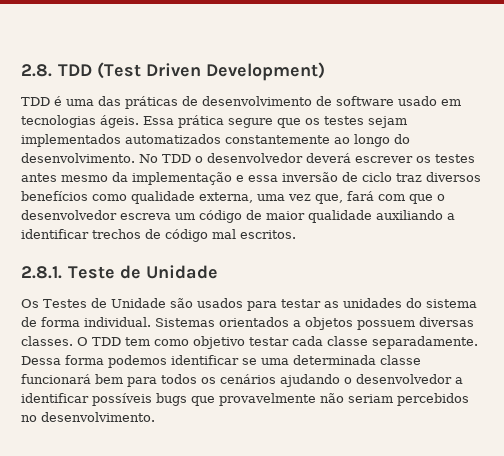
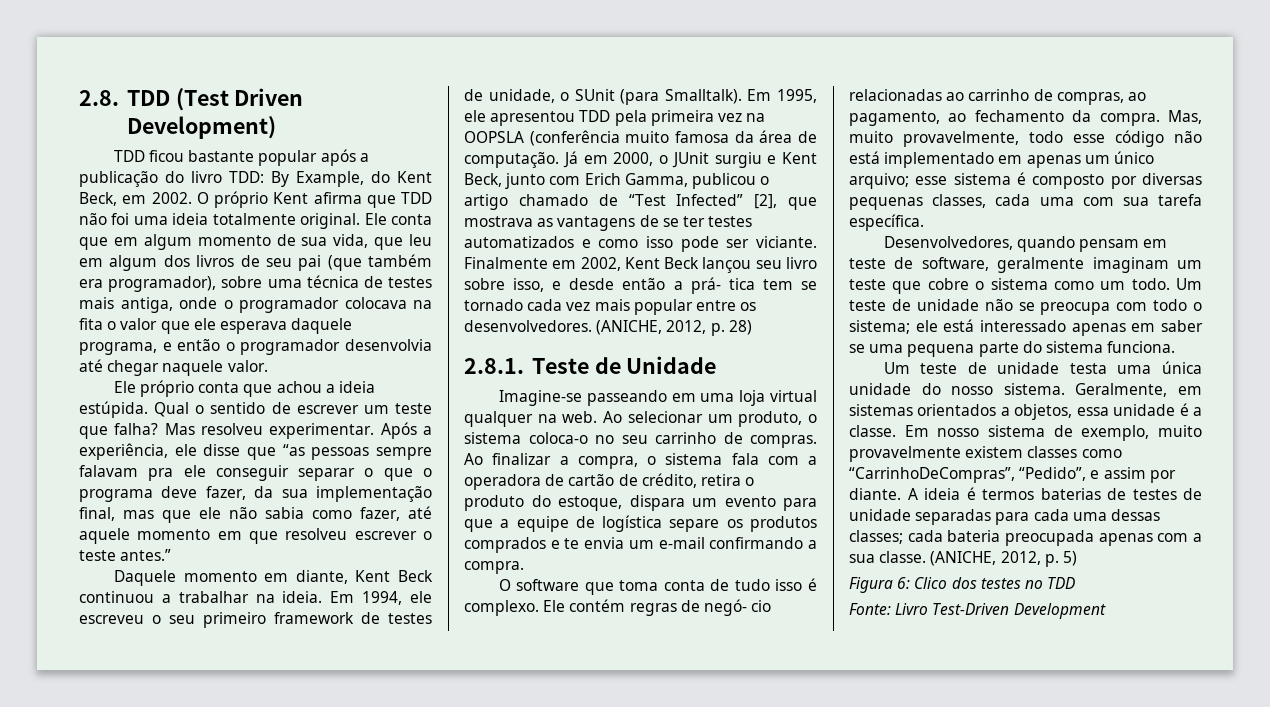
- TDD é uma das práticas de desenvolvimento de software usado em tecnologias ágeis. Essa prática segure que os testes sejam implementados automatizados constantemente ao longo do desenvolvimento. No TDD o desenvolvedor deverá escrever os testes antes mesmo da implementação e essa inversão de ciclo traz diversos benefícios como qualidade externa, uma vez que, fará com que o desenvolvedor escreva um código de maior qualidade auxiliando a identificar trechos de código mal escritos.
+ TDD ficou bastante popular após a publicação do livro TDD: By Example, do Kent Beck, em 2002. O próprio Kent afirma que TDD não foi uma ideia totalmente original. Ele conta que em algum momento de sua vida, que leu em algum dos livros de seu pai (que também era programador), sobre uma técnica de testes mais antiga, onde o programador colocava na fita o valor que ele esperava daquele programa, e então o programador desenvolvia até chegar naquele valor.
+ Ele próprio conta que achou a ideia estúpida. Qual o sentido de escrever um teste que falha? Mas resolveu experimentar. Após a experiência, ele disse que “as pessoas sempre falavam pra ele conseguir separar o que o programa deve fazer, da sua implementação final, mas que ele não sabia como fazer, até aquele momento em que resolveu escrever o teste antes.”
+ Daquele momento em diante, Kent Beck continuou a trabalhar na ideia. Em 1994, ele escreveu o seu primeiro framework de testes de unidade, o SUnit (para Smalltalk). Em 1995, ele apresentou TDD pela primeira vez na OOPSLA (conferência muito famosa da área de computação. Já em 2000, o JUnit surgiu e Kent Beck, junto com Erich Gamma, publicou o artigo chamado de “Test Infected” [2], que mostrava as vantagens de se ter testes automatizados e como isso pode ser viciante. Finalmente em 2002, Kent Beck lançou seu livro sobre isso, e desde então a prá- tica tem se tornado cada vez mais popular entre os desenvolvedores. (ANICHE, 2012, p. 28)
  2.8.1. Teste de Unidade
- Os Testes de Unidade são usados para testar as unidades do sistema de forma individual. Sistemas orientados a objetos possuem diversas classes. O TDD tem como objetivo testar cada classe separadamente. Dessa forma podemos identificar se uma determinada classe funcionará bem para todos os cenários ajudando o desenvolvedor a identificar possíveis bugs que provavelmente não seriam percebidos no desenvolvimento.
+ Imagine-se passeando em uma loja virtual qualquer na web. Ao selecionar um produto, o sistema coloca-o no seu carrinho de compras. Ao finalizar a compra, o sistema fala com a operadora de cartão de crédito, retira o produto do estoque, dispara um evento para que a equipe de logística separe os produtos comprados e te envia um e-mail confirmando a compra.
+ O software que toma conta de tudo isso é complexo. Ele contém regras de negó- cio relacionadas ao carrinho de compras, ao pagamento, ao fechamento da compra. Mas, muito provavelmente, todo esse código não está implementado em apenas um único arquivo; esse sistema é composto por diversas pequenas classes, cada uma com sua tarefa específica.
+ Desenvolvedores, quando pensam em teste de software, geralmente imaginam um teste que cobre o sistema como um todo. Um teste de unidade não se preocupa com todo o sistema; ele está interessado apenas em saber se uma pequena parte do sistema funciona.
+ Um teste de unidade testa uma única unidade do nosso sistema. Geralmente, em sistemas orientados a objetos, essa unidade é a classe. Em nosso sistema de exemplo, muito provavelmente existem classes como “CarrinhoDeCompras”, “Pedido”, e assim por diante. A ideia é termos baterias de testes de unidade separadas para cada uma dessas classes; cada bateria preocupada apenas com a sua classe. (ANICHE, 2012, p. 5)
+ Figura 6: Clico dos testes no TDD
+ Fonte: Livro Test-Driven Development

